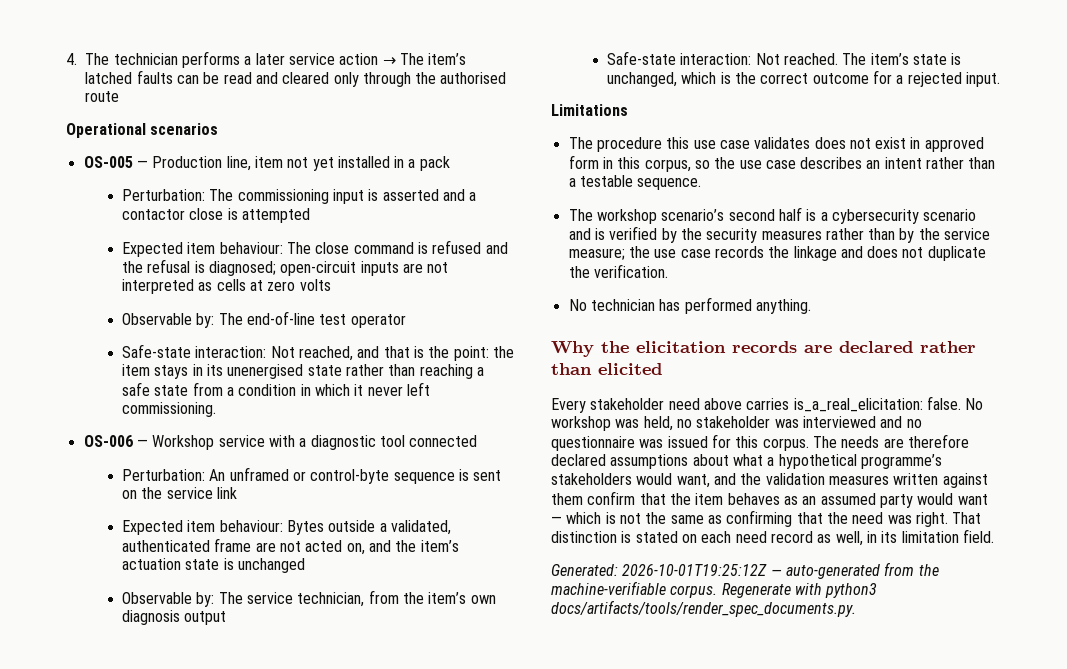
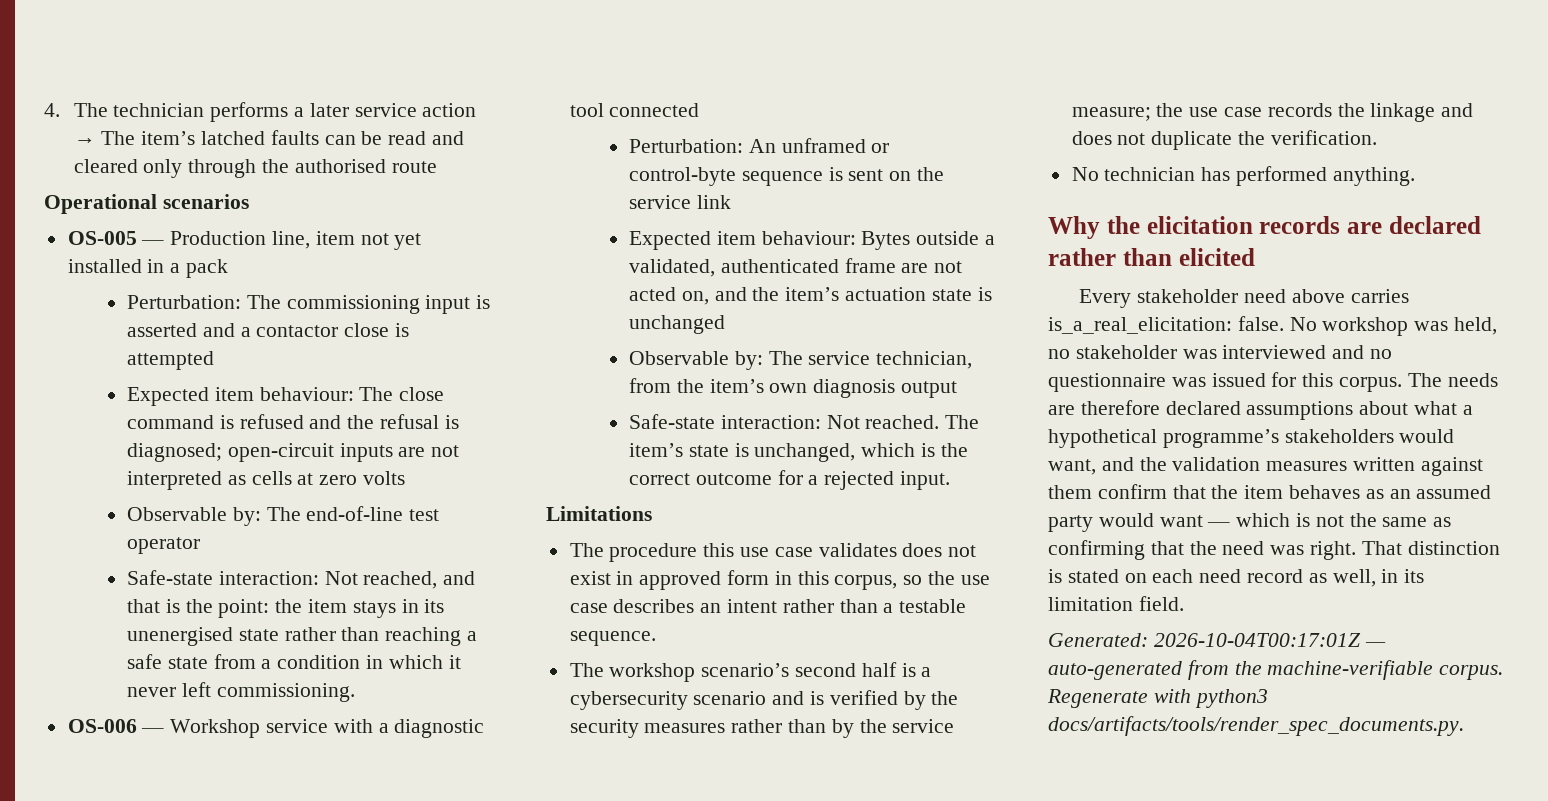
- Generated: 2026-10-01T19:25:12Z — auto-generated from the machine-verifiable corpus.
+ Generated: 2026-10-04T00:17:01Z — auto-generated from the machine-verifiable corpus.

